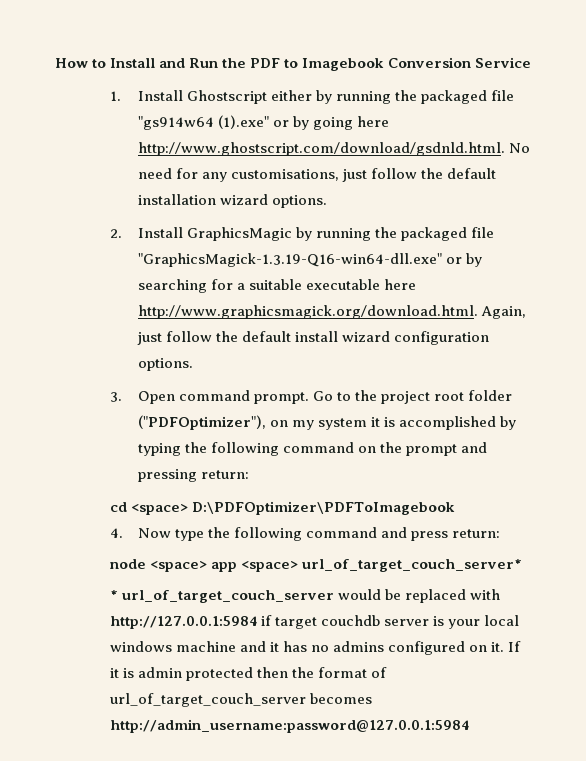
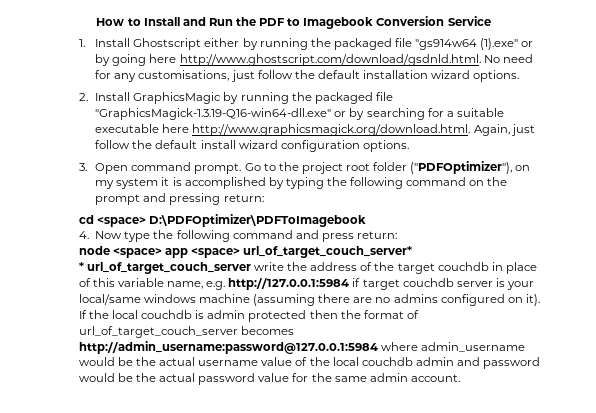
- * url_of_target_couch_server would be replaced with http://127.0.0.1:5984 if target couchdb server is your local windows machine and it has no admins configured on it. If it is admin protected then the format of url_of_target_couch_server becomes http://admin_username:password@127.0.0.1:5984
+ * url_of_target_couch_server write the address of the target couchdb in place of this variable name, e.g. http://127.0.0.1:5984 if target couchdb server is your local/same windows machine (assuming there are no admins configured on it). If the local couchdb is admin protected then the format of url_of_target_couch_server becomes http://admin_username:password@127.0.0.1:5984 where admin_username would be the actual username value of the local couchdb admin and password would be the actual password value for the same admin account.

